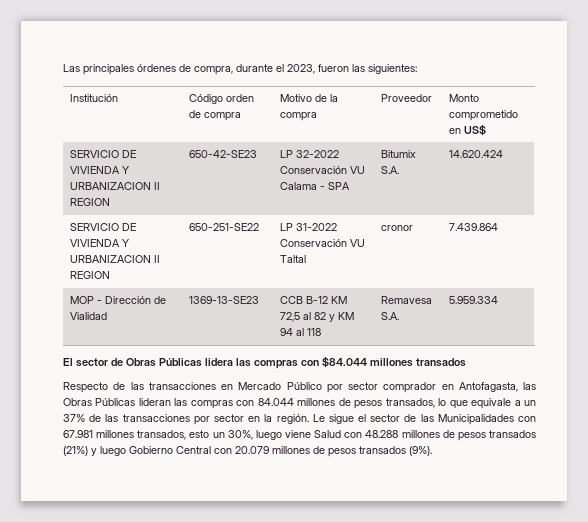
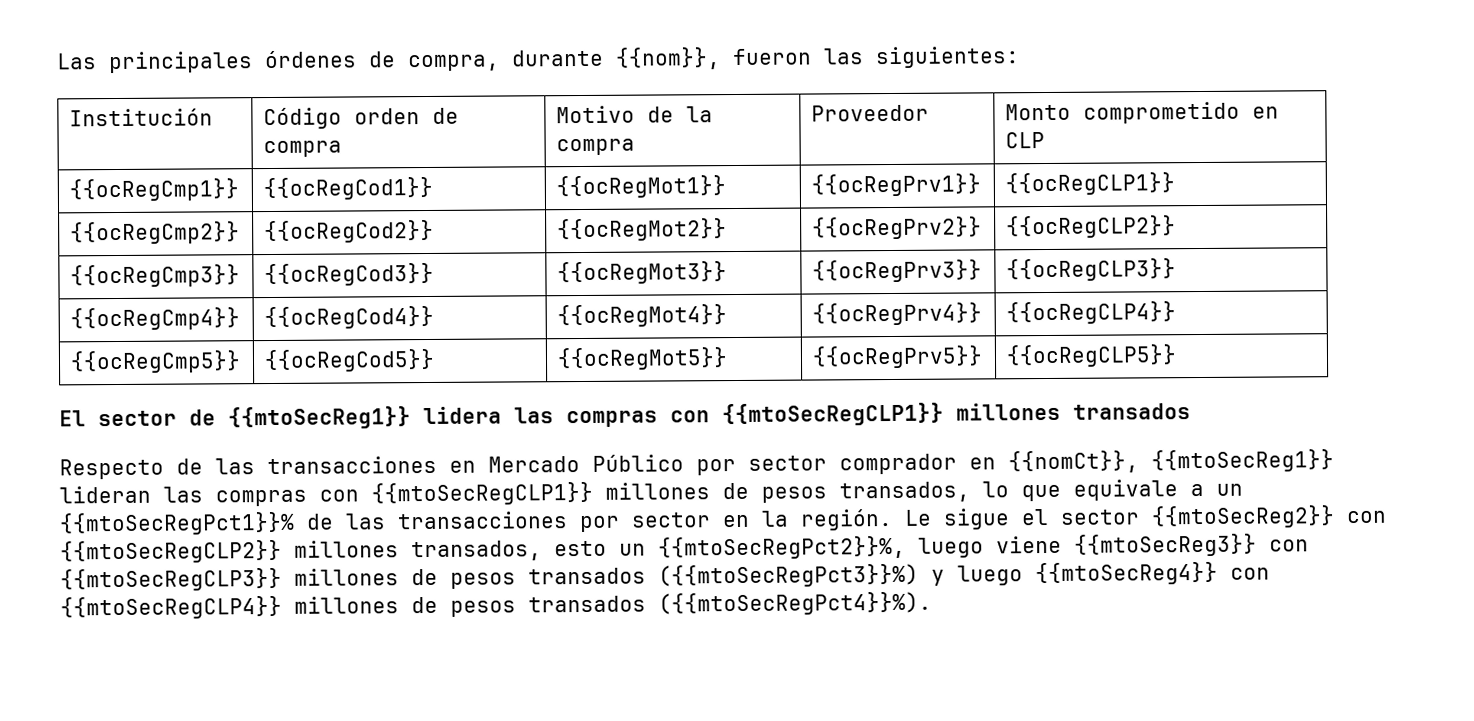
- Las principales órdenes de compra, durante el 2023, fueron las siguientes:
+ Las principales órdenes de compra, durante {{nom}}, fueron las siguientes:
- Institución | Código orden de compra | Motivo de la compra | Proveedor | Monto comprometido en US$
- SERVICIO DE VIVIENDA Y URBANIZACION II REGION | 650-42-SE23 | LP 32-2022 Conservación VU Calama - SPA | Bitumix S.A. | 14.620.424
- SERVICIO DE VIVIENDA Y URBANIZACION II REGION | 650-251-SE22 | LP 31-2022 Conservación VU Taltal | cronor | 7.439.864
- MOP - Dirección de Vialidad | 1369-13-SE23 | CCB B-12 KM 72,5 al 82 y KM 94 al 118 | Remavesa S.A. | 5.959.334
+ Institución | Código orden de compra | Motivo de la compra | Proveedor | Monto comprometido en CLP
+ {{ocRegCmp1}} | {{ocRegCod1}} | {{ocRegMot1}} | {{ocRegPrv1}} | {{ocRegCLP1}}
+ {{ocRegCmp2}} | {{ocRegCod2}} | {{ocRegMot2}} | {{ocRegPrv2}} | {{ocRegCLP2}}
+ {{ocRegCmp3}} | {{ocRegCod3}} | {{ocRegMot3}} | {{ocRegPrv3}} | {{ocRegCLP3}}
+ {{ocRegCmp4}} | {{ocRegCod4}} | {{ocRegMot4}} | {{ocRegPrv4}} | {{ocRegCLP4}}
+ {{ocRegCmp5}} | {{ocRegCod5}} | {{ocRegMot5}} | {{ocRegPrv5}} | {{ocRegCLP5}}
- El sector de Obras Públicas lidera las compras con $84.044 millones transados
+ El sector de {{mtoSecReg1}} lidera las compras con {{mtoSecRegCLP1}} millones transados
- Respecto de las transacciones en Mercado Público por sector comprador en Antofagasta, las Obras Públicas lideran las compras con 84.044 millones de pesos transados, lo que equivale a un 37% de las transacciones por sector en la región.
+ Respecto de las transacciones en Mercado Público por sector comprador en {{nomCt}}, {{mtoSecReg1}} lideran las compras con {{mtoSecRegCLP1}} millones de pesos transados, lo que equivale a un {{mtoSecRegPct1}}% de las transacciones por sector en la región.
- Le sigue el sector de las Municipalidades con 67.981 millones transados, esto un 30%, luego viene Salud con 48.288 millones de pesos transados (21%) y luego Gobierno Central con 20.079 millones de pesos transados (9%).
+ Le sigue el sector {{mtoSecReg2}} con {{mtoSecRegCLP2}} millones transados, esto un {{mtoSecRegPct2}}%, luego viene {{mtoSecReg3}} con {{mtoSecRegCLP3}} millones de pesos transados ({{mtoSecRegPct3}}%) y luego {{mtoSecReg4}} con {{mtoSecRegCLP4}} millones de pesos transados ({{mtoSecRegPct4}}%).

